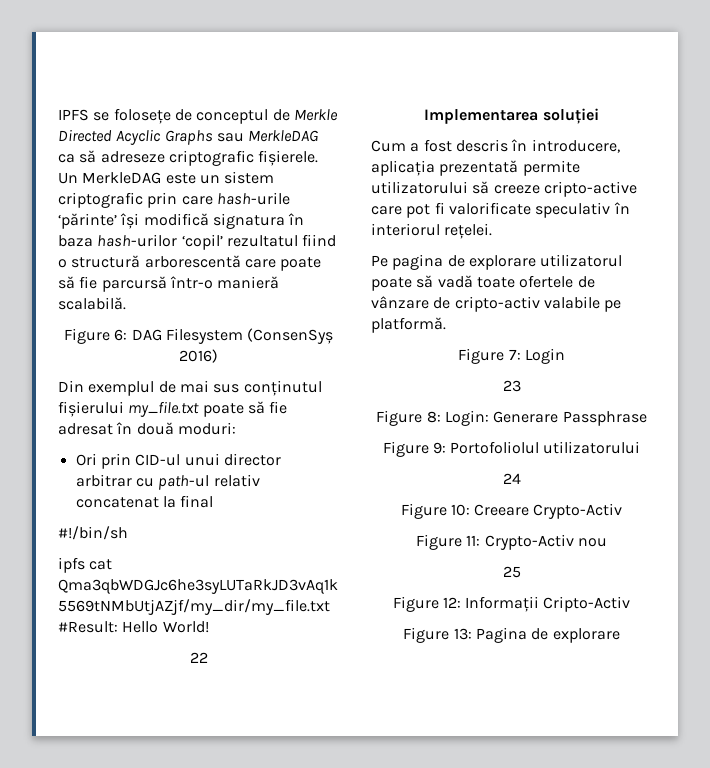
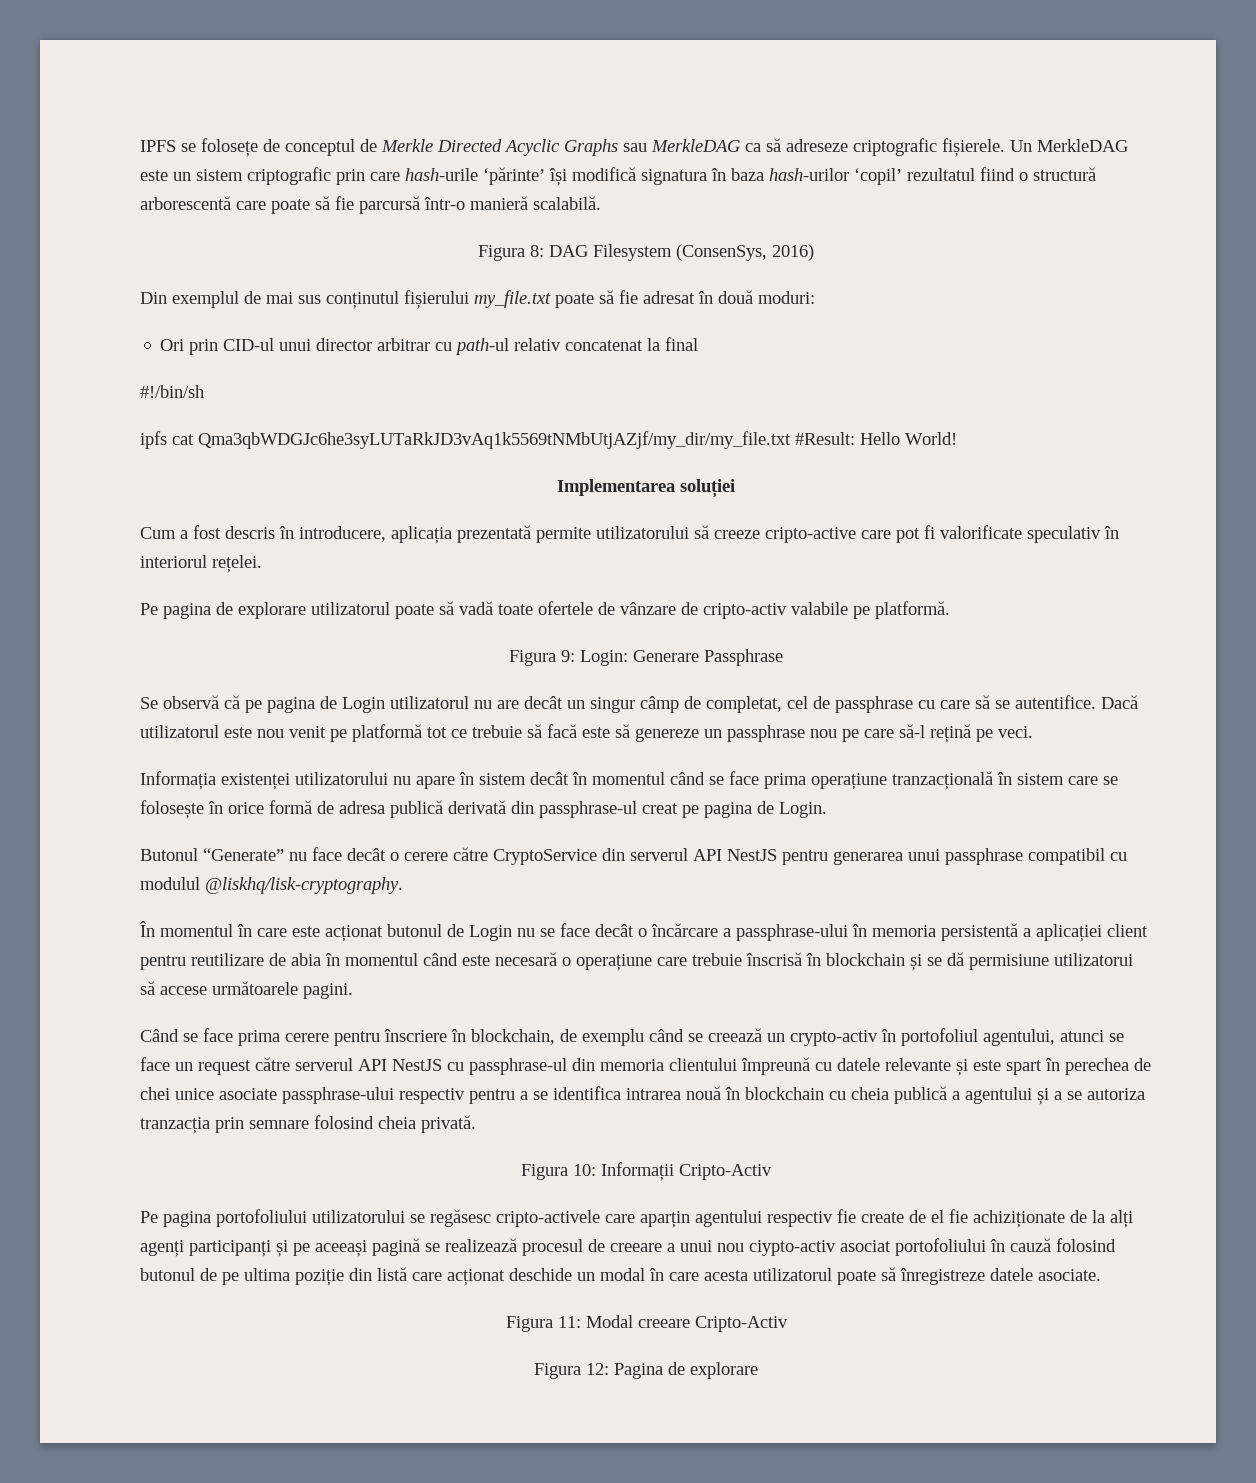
- Figure 6: DAG Filesystem (ConsenSyș 2016)
+ Figura 8: DAG Filesystem (ConsenSys, 2016)
- 22
- Figure 7: Login
- 23
- Figure 8: Login: Generare Passphrase
- Figure 9: Portofoliolul utilizatorului
- 24
- Figure 10: Creeare Crypto-Activ
- Figure 11: Crypto-Activ nou
- 25
- Figure 12: Informații Cripto-Activ
- Figure 13: Pagina de explorare
+ Figura 9: Login: Generare Passphrase
+ Se observă că pe pagina de Login utilizatorul nu are decât un singur câmp de completat, cel de passphrase cu care să se autentifice. Dacă utilizatorul este nou venit pe platformă tot ce trebuie să facă este să genereze un passphrase nou pe care să-l rețină pe veci.
+ Informația existenței utilizatorului nu apare în sistem decât în momentul când se face prima operațiune tranzacțională în sistem care se folosește în orice formă de adresa publică derivată din passphrase-ul creat pe pagina de Login.
+ Butonul “Generate” nu face decât o cerere către CryptoService din serverul API NestJS pentru generarea unui passphrase compatibil cu modulul @liskhq/lisk-cryptography.
+ În momentul în care este acționat butonul de Login nu se face decât o încărcare a passphrase-ului în memoria persistentă a aplicației client pentru reutilizare de abia în momentul când este necesară o operațiune care trebuie înscrisă în blockchain și se dă permisiune utilizatorui să accese următoarele pagini.
+ Când se face prima cerere pentru înscriere în blockchain, de exemplu când se creează un crypto-activ în portofoliul agentului, atunci se face un request către serverul API NestJS cu passphrase-ul din memoria clientului împreună cu datele relevante și este spart în perechea de chei unice asociate passphrase-ului respectiv pentru a se identifica intrarea nouă în blockchain cu cheia publică a agentului și a se autoriza tranzacția prin semnare folosind cheia privată.
+ Figura 10: Informații Cripto-Activ
+ Pe pagina portofoliului utilizatorului se regăsesc cripto-activele care aparțin agentului respectiv fie create de el fie achiziționate de la alți agenți participanți și pe aceeași pagină se realizează procesul de creeare a unui nou ciypto-activ asociat portofoliului în cauză folosind butonul de pe ultima poziție din listă care acționat deschide un modal în care acesta utilizatorul poate să înregistreze datele asociate.
+ Figura 11: Modal creeare Cripto-Activ
+ Figura 12: Pagina de explorare

